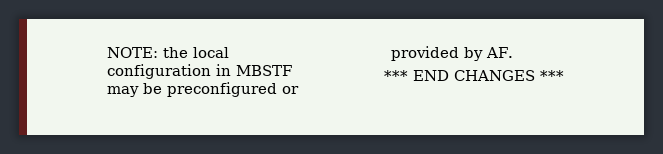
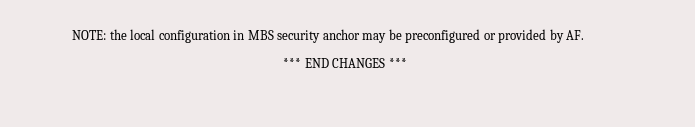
- NOTE: the local configuration in MBSTF may be preconfigured or provided by AF.
+ NOTE: the local configuration in MBS security anchor may be preconfigured or provided by AF.

